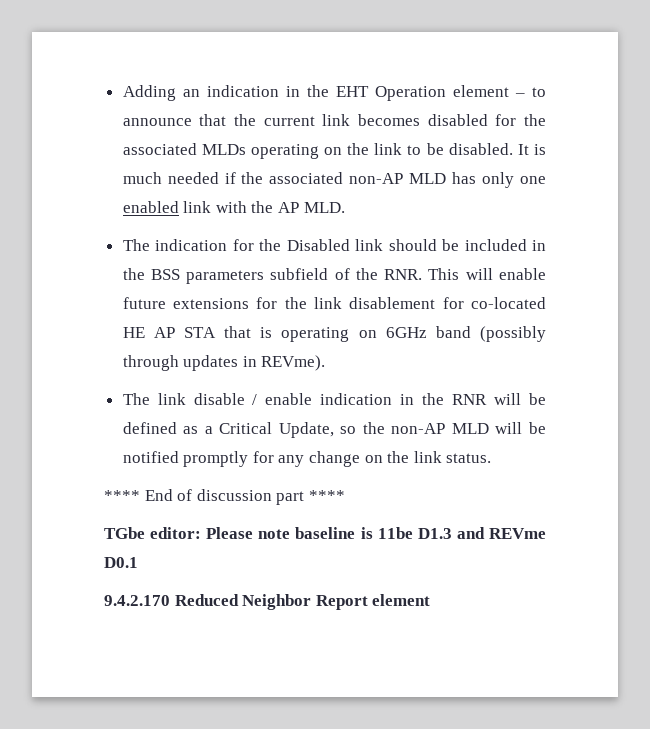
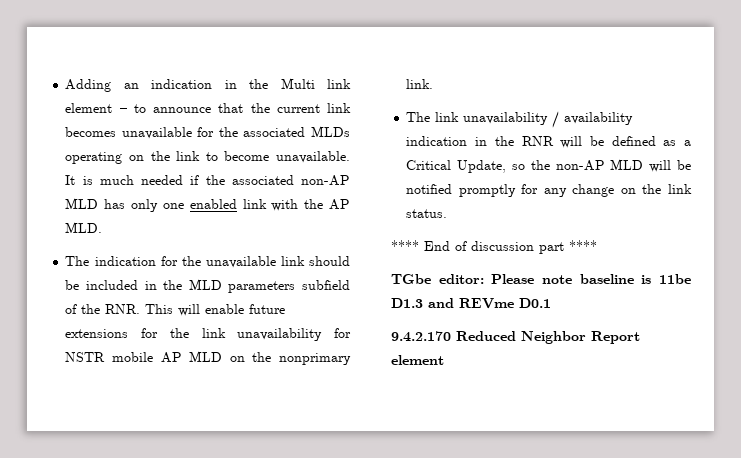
- Adding an indication in the EHT Operation element – to announce that the current link becomes disabled for the associated MLDs operating on the link to be disabled.
+ Adding an indication in the Multi link element – to announce that the current link becomes unavailable for the associated MLDs operating on the link to become unavailable.
- The indication for the Disabled link should be included in the BSS parameters subfield of the RNR. This will enable future extensions for the link disablement for co-located HE AP STA that is operating on 6GHz band (possibly through updates in REVme).
+ The indication for the unavailable link should be included in the MLD parameters subfield of the RNR. This will enable future extensions for the link unavailability for NSTR mobile AP MLD on the nonprimary link.
- The link disable / enable indication in the RNR will be defined as a Critical Update, so the non-AP MLD will be notified promptly for any change on the link status.
+ The link unavailability / availability indication in the RNR will be defined as a Critical Update, so the non-AP MLD will be notified promptly for any change on the link status.

